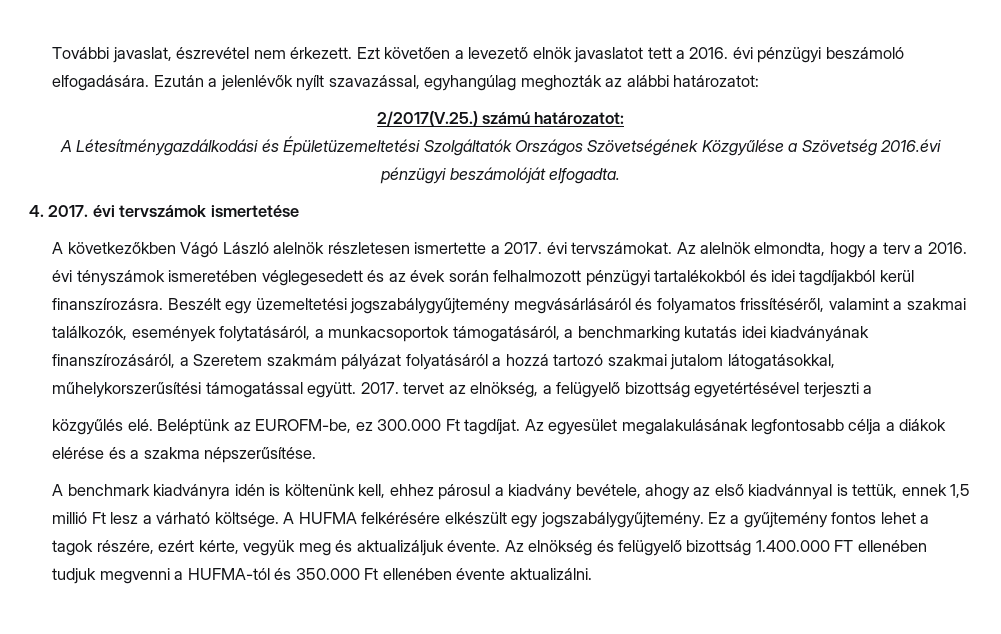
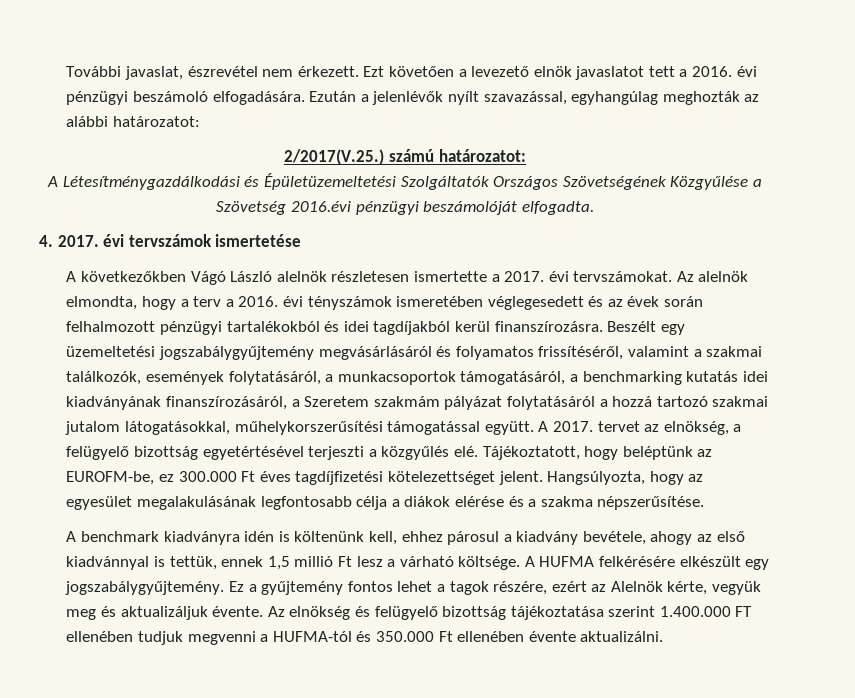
- Beszélt egy üzemeltetési jogszabálygyűjtemény megvásárlásáról és folyamatos frissítéséről, valamint a szakmai találkozók, események folytatásáról, a munkacsoportok támogatásáról, a benchmarking kutatás idei kiadványának finanszírozásáról, a Szeretem szakmám pályázat folyatásáról a hozzá tartozó szakmai jutalom látogatásokkal, műhelykorszerűsítési támogatással együtt.
+ Beszélt egy üzemeltetési jogszabálygyűjtemény megvásárlásáról és folyamatos frissítéséről, valamint a szakmai találkozók, események folytatásáról, a munkacsoportok támogatásáról, a benchmarking kutatás idei kiadványának finanszírozásáról, a Szeretem szakmám pályázat folytatásáról a hozzá tartozó szakmai jutalom látogatásokkal, műhelykorszerűsítési támogatással együtt.
- 2017. tervet az elnökség, a felügyelő bizottság egyetértésével terjeszti a
- közgyűlés elé.
+ A 2017. tervet az elnökség, a felügyelő bizottság egyetértésével terjeszti a közgyűlés elé.
- Beléptünk az EUROFM-be, ez 300.000 Ft tagdíjat. Az egyesület megalakulásának legfontosabb célja a diákok elérése és a szakma népszerűsítése.
+ Tájékoztatott, hogy beléptünk az EUROFM-be, ez 300.000 Ft éves tagdíjfizetési kötelezettséget jelent. Hangsúlyozta, hogy az egyesület megalakulásának legfontosabb célja a diákok elérése és a szakma népszerűsítése.
- Ez a gyűjtemény fontos lehet a tagok részére, ezért kérte, vegyük meg és aktualizáljuk évente.
+ Ez a gyűjtemény fontos lehet a tagok részére, ezért az Alelnök kérte, vegyük meg és aktualizáljuk évente.
- Az elnökség és felügyelő bizottság 1.400.000 FT ellenében tudjuk megvenni a HUFMA-tól és 350.000 Ft ellenében évente aktualizálni.
+ Az elnökség és felügyelő bizottság tájékoztatása szerint 1.400.000 FT ellenében tudjuk megvenni a HUFMA-tól és 350.000 Ft ellenében évente aktualizálni.

